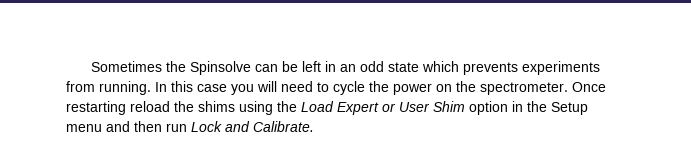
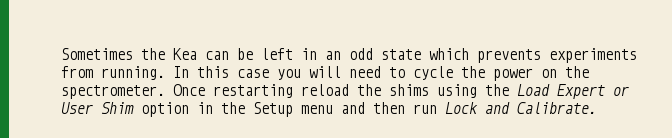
- Sometimes the Spinsolve can be left in an odd state which prevents experiments from running.
+ Sometimes the Kea can be left in an odd state which prevents experiments from running.

